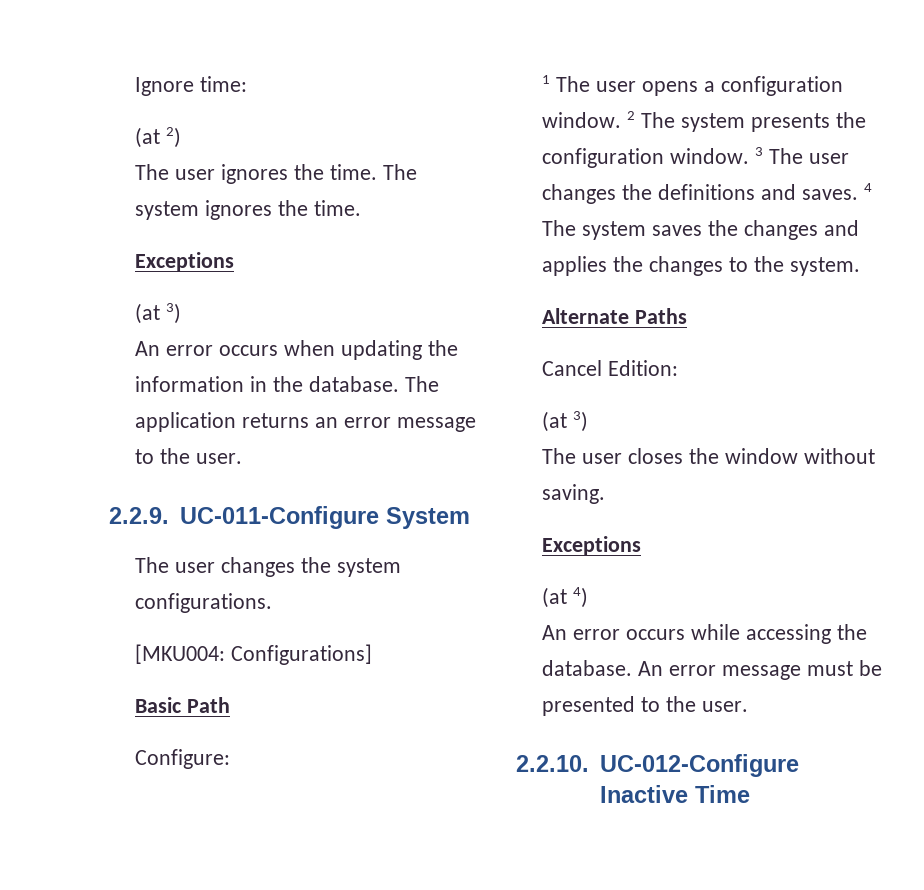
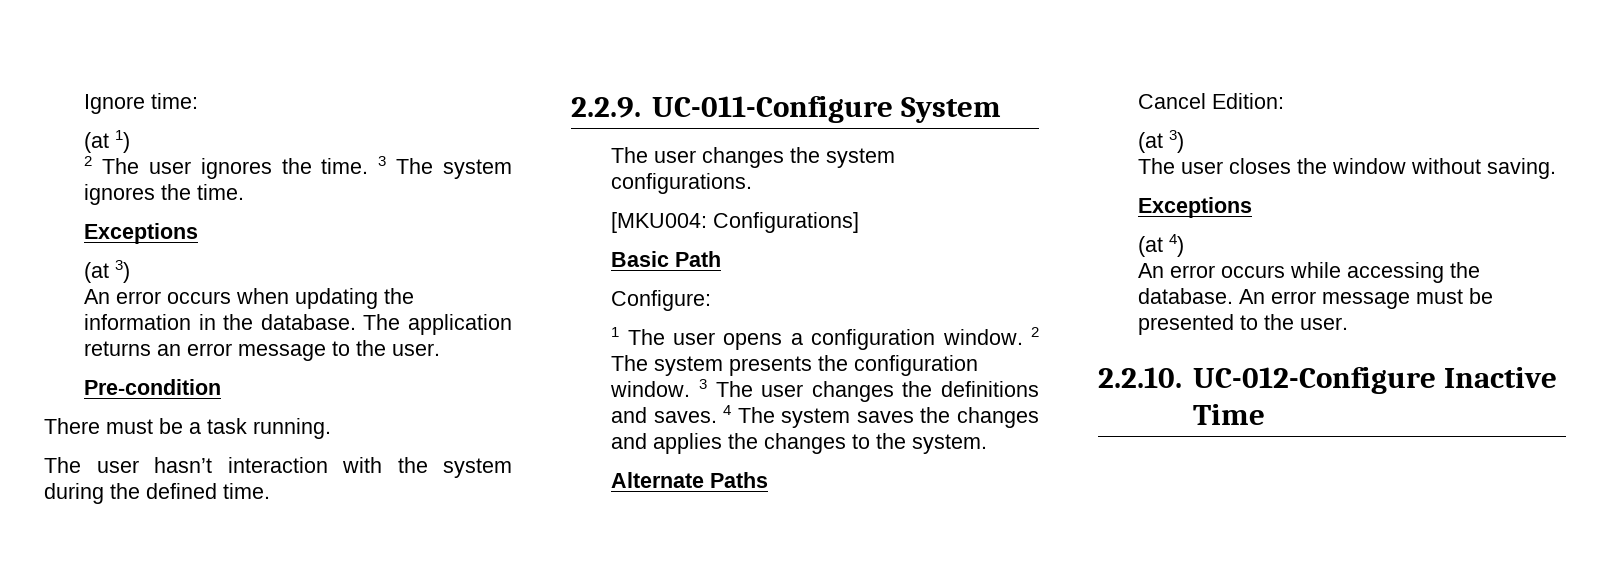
- (at 2)
- The user ignores the time.
+ (at 1)
+ 2 The user ignores the time.
- The system ignores the time.
+ 3 The system ignores the time.
+ Pre-condition
+ There must be a task running.
+ The user hasn’t interaction with the system during the defined time.

